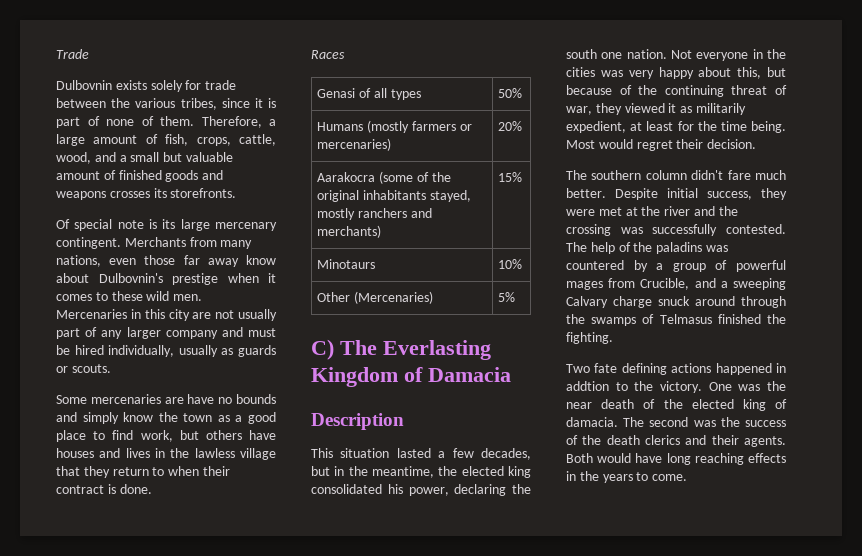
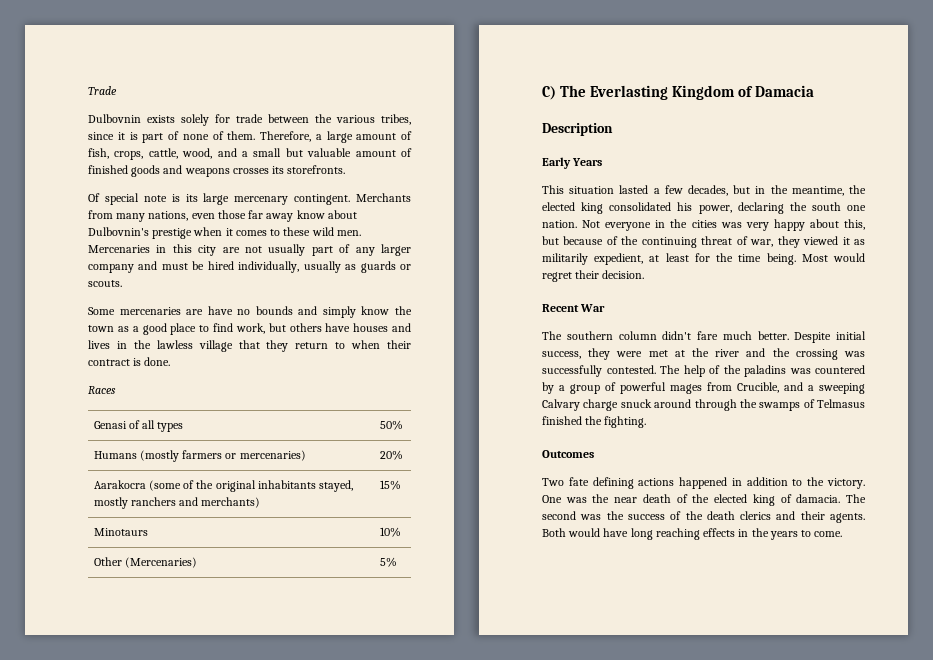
+ Early Years
+ Recent War
+ Outcomes
- Two fate defining actions happened in addtion to the victory.
+ Two fate defining actions happened in addition to the victory.

